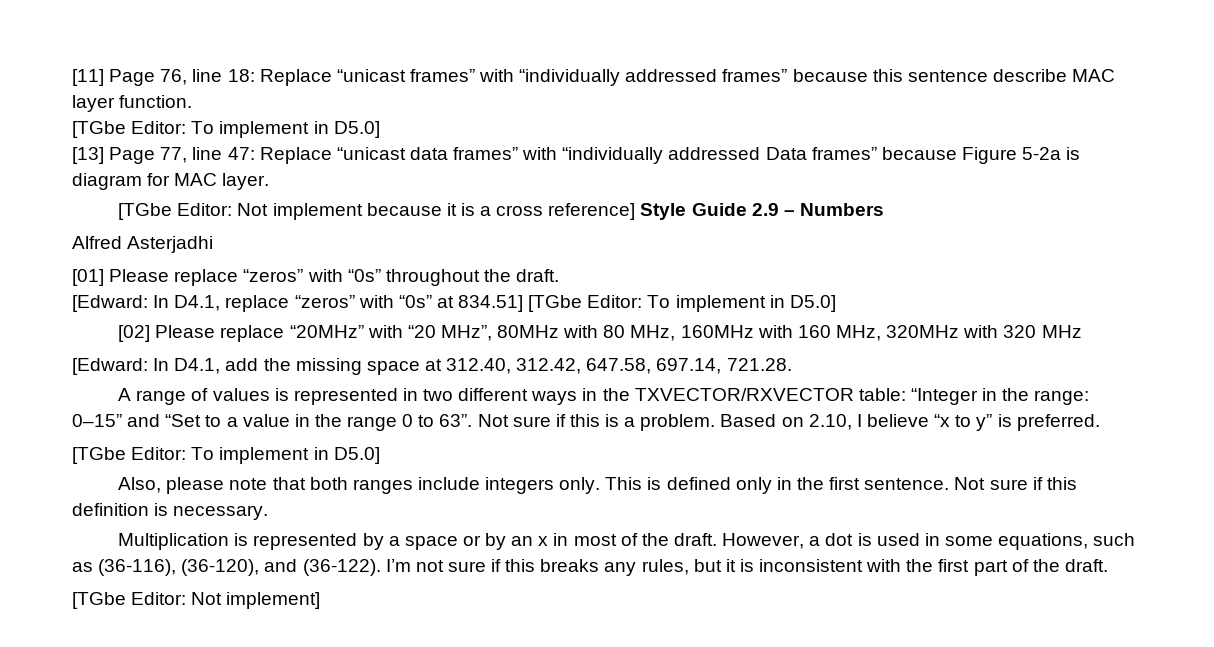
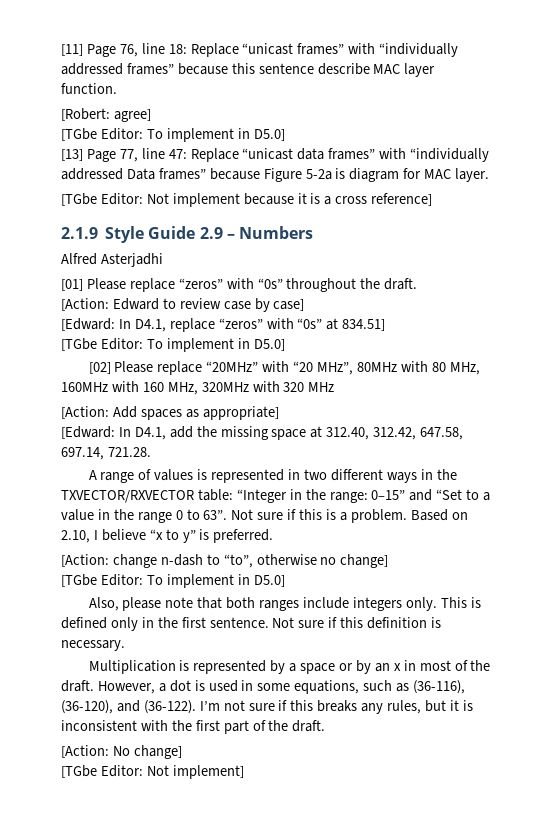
+ [Robert: agree]
- [TGbe Editor: Not implement because it is a cross reference] Style Guide 2.9 – Numbers
+ [TGbe Editor: Not implement because it is a cross reference]
+ 2.1.9 Style Guide 2.9 – Numbers
+ [Action: Edward to review case by case]
- [Edward: In D4.1, replace “zeros” with “0s” at 834.51] [TGbe Editor: To implement in D5.0]
+ [Edward: In D4.1, replace “zeros” with “0s” at 834.51]
+ [TGbe Editor: To implement in D5.0]
+ [Action: Add spaces as appropriate]
+ [Action: change n-dash to “to”, otherwise no change]
+ [Action: No change]

